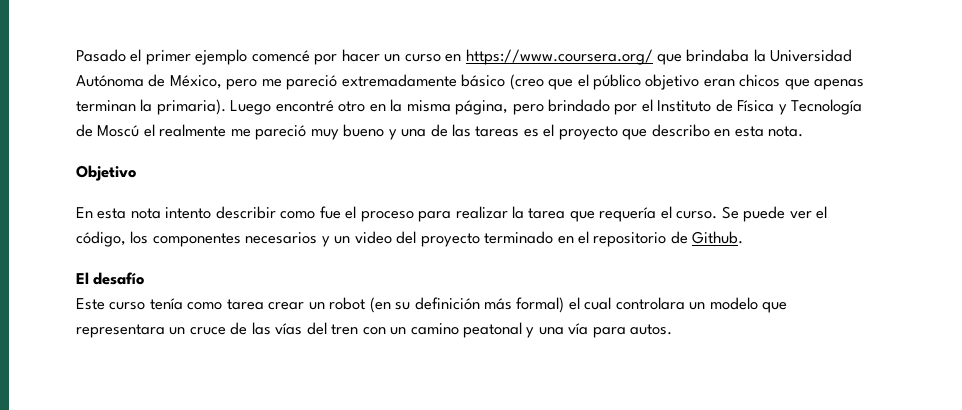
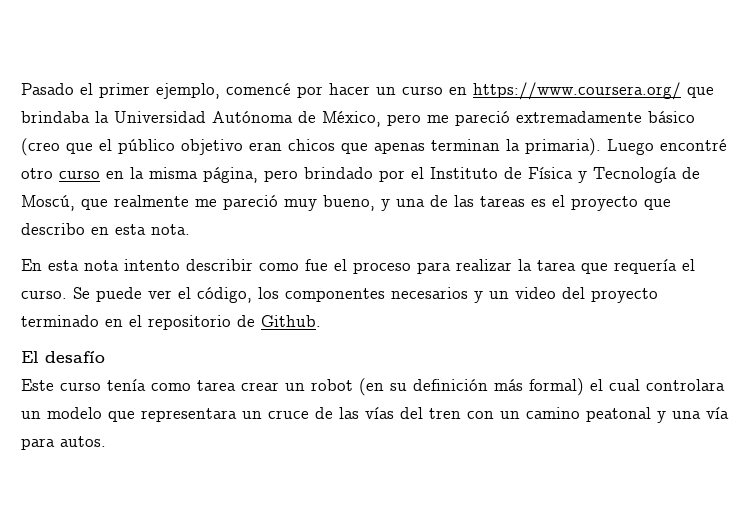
- Pasado el primer ejemplo comencé por hacer un curso en https://www.coursera.org/ que brindaba la Universidad Autónoma de México, pero me pareció extremadamente básico (creo que el público objetivo eran chicos que apenas terminan la primaria).
+ Pasado el primer ejemplo, comencé por hacer un curso en https://www.coursera.org/ que brindaba la Universidad Autónoma de México, pero me pareció extremadamente básico (creo que el público objetivo eran chicos que apenas terminan la primaria).
- Luego encontré otro en la misma página, pero brindado por el Instituto de Física y Tecnología de Moscú el realmente me pareció muy bueno y una de las tareas es el proyecto que describo en esta nota.
+ Luego encontré otro curso en la misma página, pero brindado por el Instituto de Física y Tecnología de Moscú, que realmente me pareció muy bueno, y una de las tareas es el proyecto que describo en esta nota.
- Objetivo

